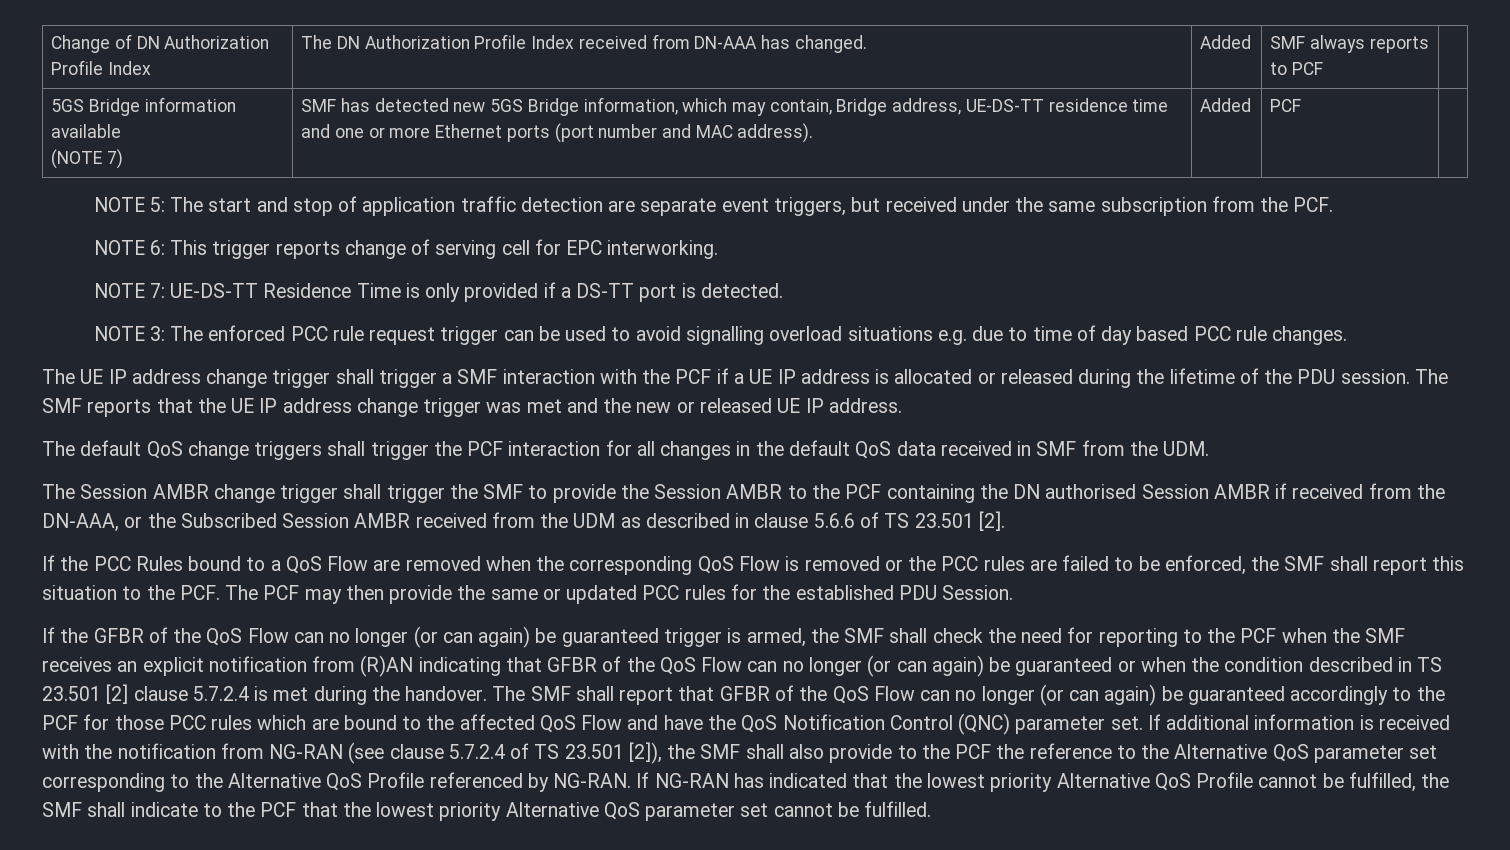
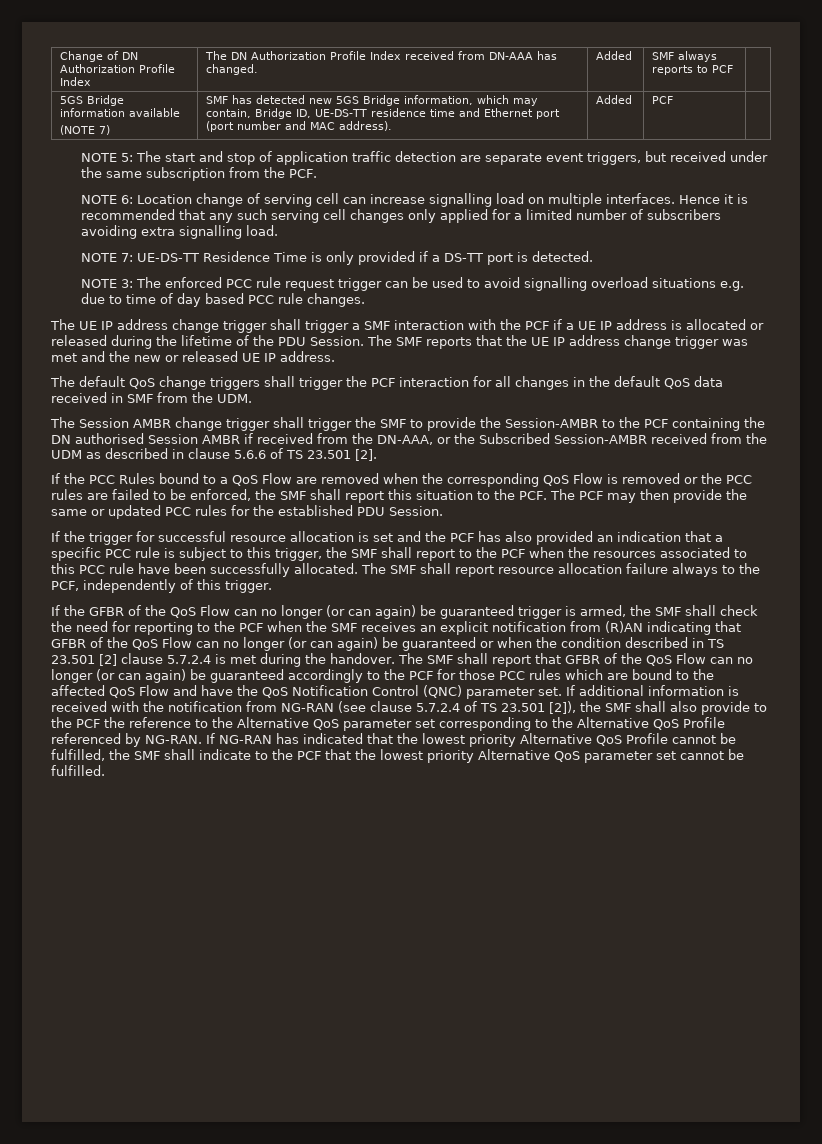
  5GS Bridge information available
- (NOTE 7) | SMF has detected new 5GS Bridge information, which may contain, Bridge address, UE-DS-TT residence time and one or more Ethernet ports (port number and MAC address). | Added | PCF |
+ (NOTE 7) | SMF has detected new 5GS Bridge information, which may contain, Bridge ID, UE-DS-TT residence time and Ethernet port (port number and MAC address). | Added | PCF |
- NOTE 6: This trigger reports change of serving cell for EPC interworking.
+ NOTE 6: Location change of serving cell can increase signalling load on multiple interfaces. Hence it is recommended that any such serving cell changes only applied for a limited number of subscribers avoiding extra signalling load.
- The UE IP address change trigger shall trigger a SMF interaction with the PCF if a UE IP address is allocated or released during the lifetime of the PDU session.
+ The UE IP address change trigger shall trigger a SMF interaction with the PCF if a UE IP address is allocated or released during the lifetime of the PDU Session.
- The Session AMBR change trigger shall trigger the SMF to provide the Session AMBR to the PCF containing the DN authorised Session AMBR if received from the DN-AAA, or the Subscribed Session AMBR received from the UDM as described in clause 5.6.6 of TS 23.501 [2].
+ The Session AMBR change trigger shall trigger the SMF to provide the Session-AMBR to the PCF containing the DN authorised Session AMBR if received from the DN-AAA, or the Subscribed Session-AMBR received from the UDM as described in clause 5.6.6 of TS 23.501 [2].
+ If the trigger for successful resource allocation is set and the PCF has also provided an indication that a specific PCC rule is subject to this trigger, the SMF shall report to the PCF when the resources associated to this PCC rule have been successfully allocated. The SMF shall report resource allocation failure always to the PCF, independently of this trigger.

